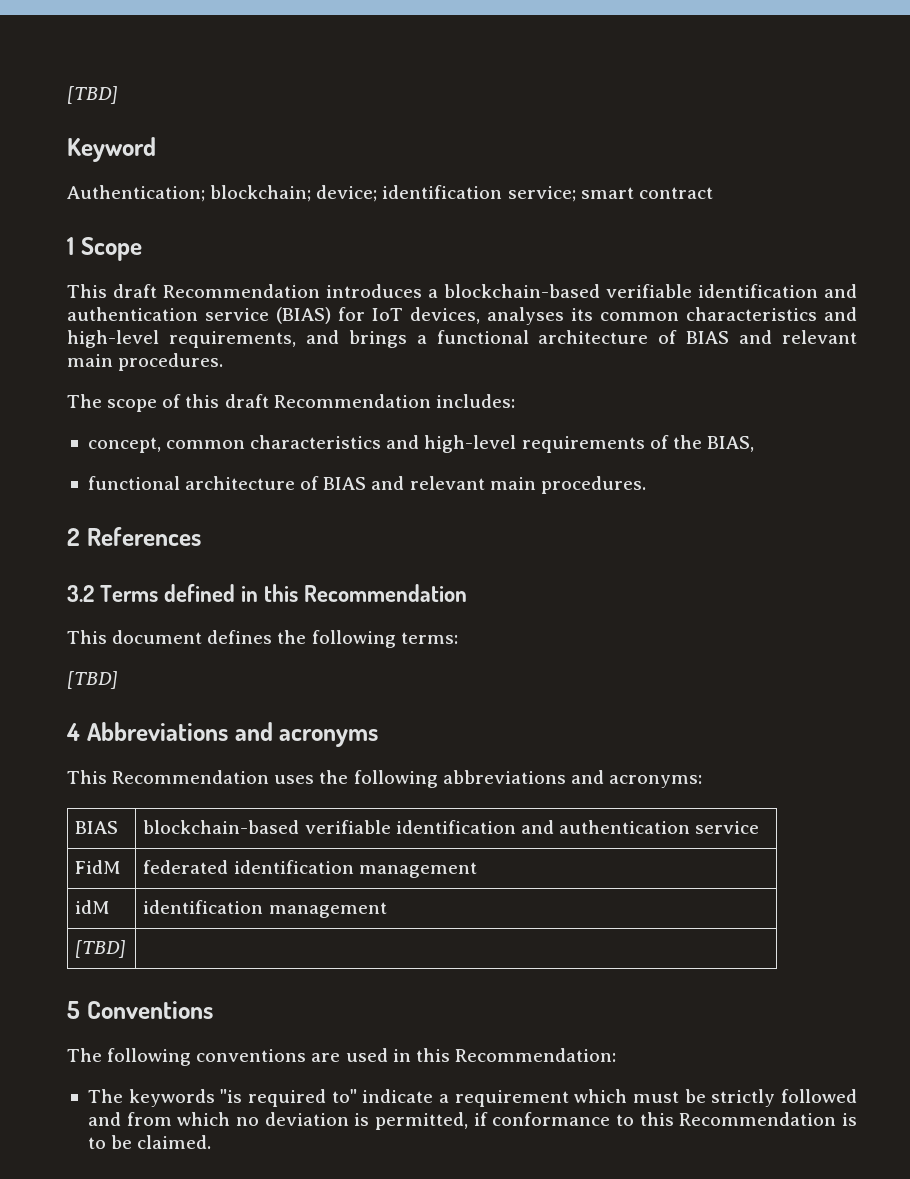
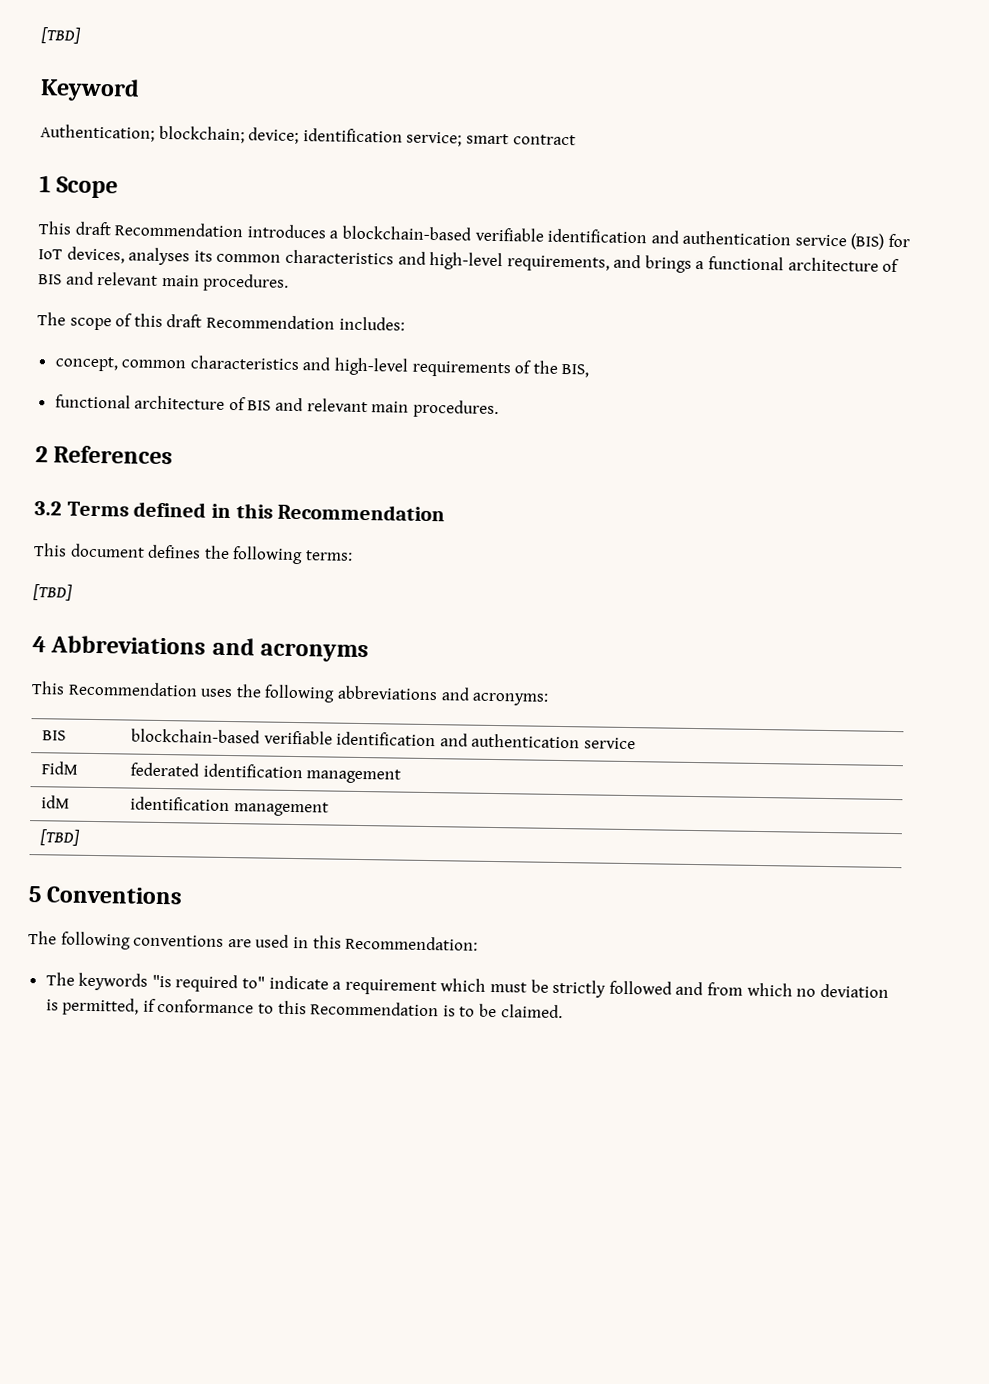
- This draft Recommendation introduces a blockchain-based verifiable identification and authentication service (BIAS) for IoT devices, analyses its common characteristics and high-level requirements, and brings a functional architecture of BIAS and relevant main procedures.
+ This draft Recommendation introduces a blockchain-based verifiable identification and authentication service (BIS) for IoT devices, analyses its common characteristics and high-level requirements, and brings a functional architecture of BIS and relevant main procedures.
- concept, common characteristics and high-level requirements of the BIAS,
- functional architecture of BIAS and relevant main procedures.
+ concept, common characteristics and high-level requirements of the BIS,
+ functional architecture of BIS and relevant main procedures.
- BIAS | blockchain-based verifiable identification and authentication service
+ BIS | blockchain-based verifiable identification and authentication service

